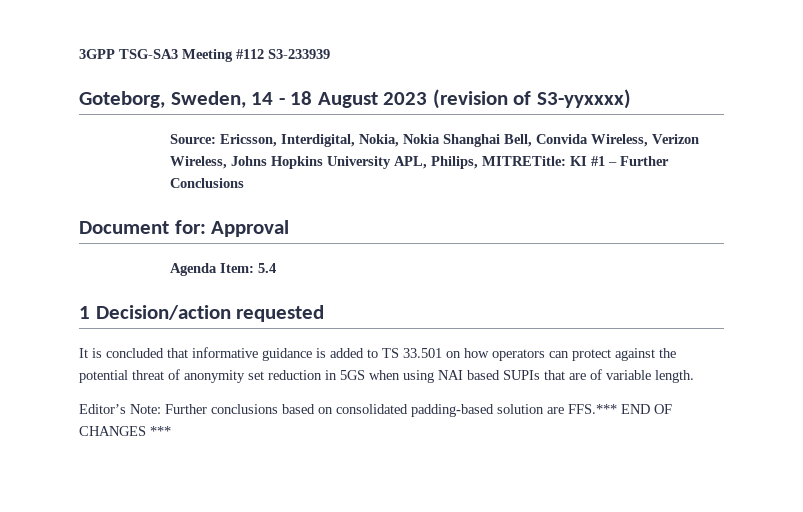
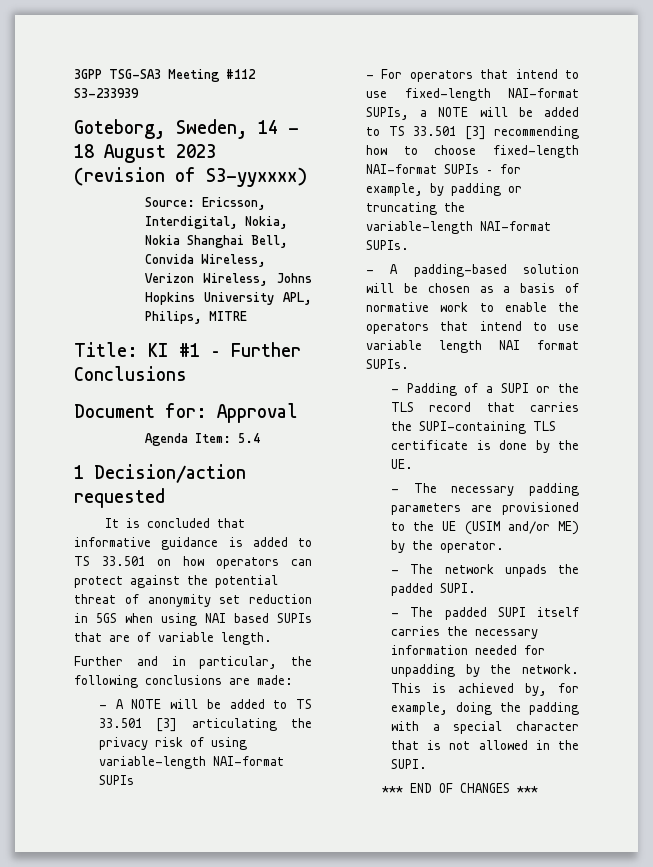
- Source: Ericsson, Interdigital, Nokia, Nokia Shanghai Bell, Convida Wireless, Verizon Wireless, Johns Hopkins University APL, Philips, MITRETitle: KI #1 – Further Conclusions
+ Source: Ericsson, Interdigital, Nokia, Nokia Shanghai Bell, Convida Wireless, Verizon Wireless, Johns Hopkins University APL, Philips, MITRE
+ Title: KI #1 – Further Conclusions
- Editor’s Note: Further conclusions based on consolidated padding-based solution are FFS.*** END OF CHANGES ***
+ Further and in particular, the following conclusions are made:
+ - A NOTE will be added to TS 33.501 [3] articulating the privacy risk of using variable-length NAI-format SUPIs
+ - For operators that intend to use fixed-length NAI-format SUPIs, a NOTE will be added to TS 33.501 [3] recommending how to choose fixed-length NAI-format SUPIs – for example, by padding or truncating the variable-length NAI-format SUPIs.
+ - A padding-based solution will be chosen as a basis of normative work to enable the operators that intend to use variable length NAI format SUPIs.
+ - Padding of a SUPI or the TLS record that carries the SUPI-containing TLS certificate is done by the UE.
+ - The necessary padding parameters are provisioned to the UE (USIM and/or ME) by the operator.
+ - The network unpads the padded SUPI.
+ - The padded SUPI itself carries the necessary information needed for unpadding by the network. This is achieved by, for example, doing the padding with a special character that is not allowed in the SUPI.
+ *** END OF CHANGES ***

